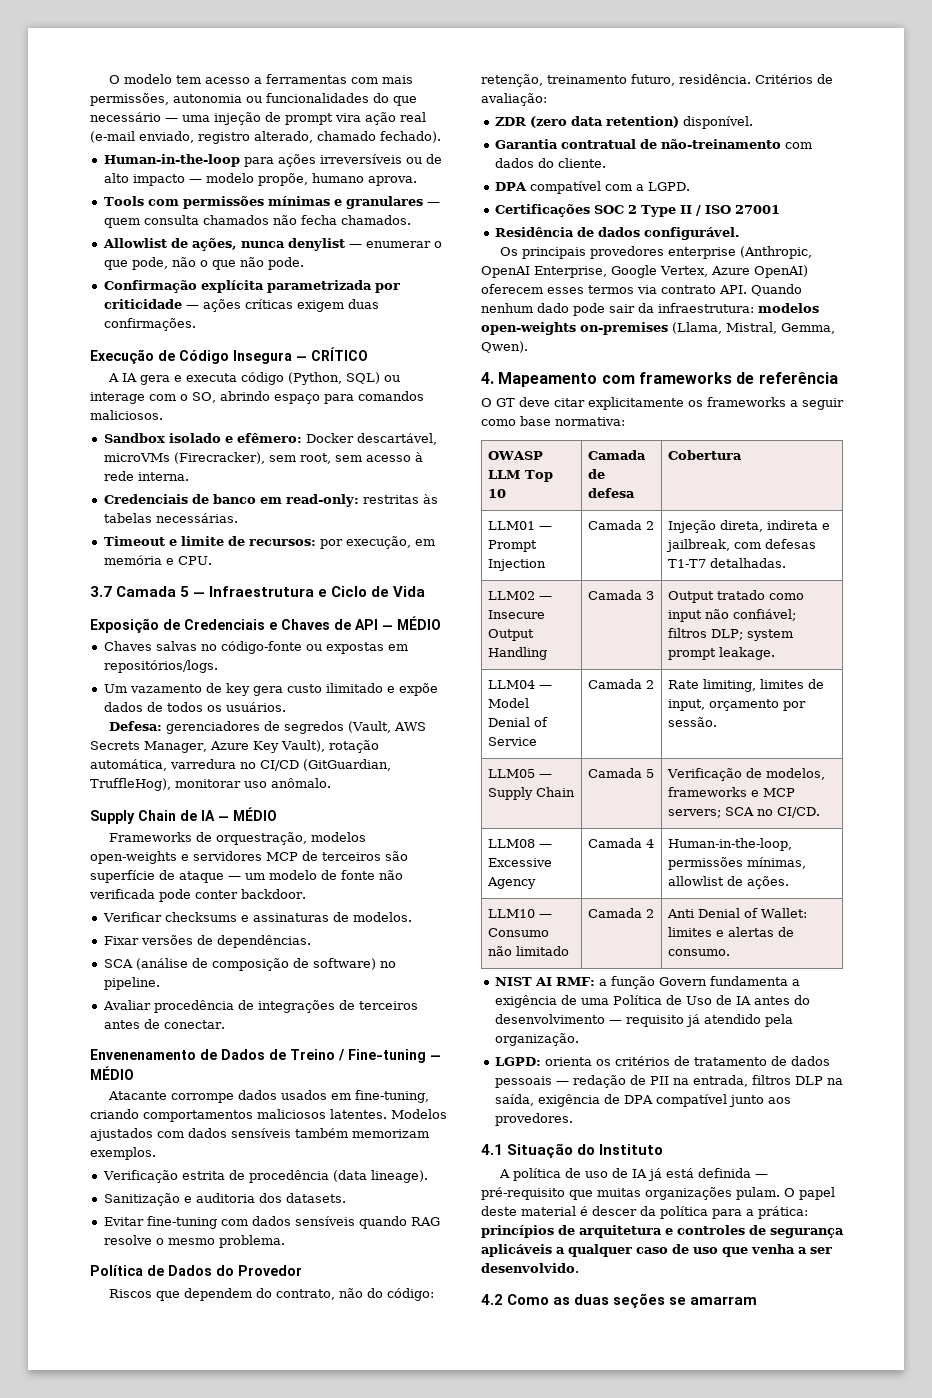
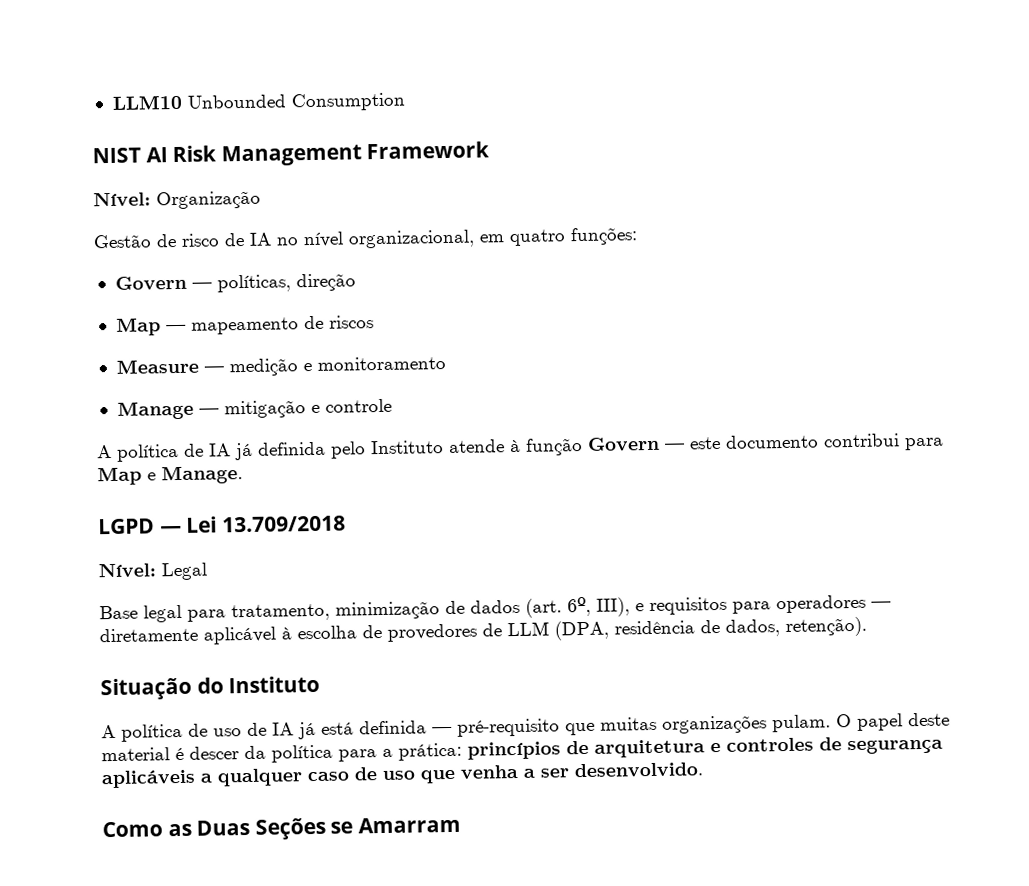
- O modelo tem acesso a ferramentas com mais permissões, autonomia ou funcionalidades do que necessário — uma injeção de prompt vira ação real (e-mail enviado, registro alterado, chamado fechado).
- Human-in-the-loop para ações irreversíveis ou de alto impacto — modelo propõe, humano aprova.
- Tools com permissões mínimas e granulares — quem consulta chamados não fecha chamados.
- Allowlist de ações, nunca denylist — enumerar o que pode, não o que não pode.
- Confirmação explícita parametrizada por criticidade — ações críticas exigem duas confirmações.
- Execução de Código Insegura — CRÍTICO
- A IA gera e executa código (Python, SQL) ou interage com o SO, abrindo espaço para comandos maliciosos.
- Sandbox isolado e efêmero: Docker descartável, microVMs (Firecracker), sem root, sem acesso à rede interna.
- Credenciais de banco em read-only: restritas às tabelas necessárias.
- Timeout e limite de recursos: por execução, em memória e CPU.
- 3.7 Camada 5 — Infraestrutura e Ciclo de Vida
- Exposição de Credenciais e Chaves de API — MÉDIO
- Chaves salvas no código-fonte ou expostas em repositórios/logs.
- Um vazamento de key gera custo ilimitado e expõe dados de todos os usuários.
- Defesa: gerenciadores de segredos (Vault, AWS Secrets Manager, Azure Key Vault), rotação automática, varredura no CI/CD (GitGuardian, TruffleHog), monitorar uso anômalo.
- Supply Chain de IA — MÉDIO
- Frameworks de orquestração, modelos open-weights e servidores MCP de terceiros são superfície de ataque — um modelo de fonte não verificada pode conter backdoor.
- Verificar checksums e assinaturas de modelos.
- Fixar versões de dependências.
- SCA (análise de composição de software) no pipeline.
- Avaliar procedência de integrações de terceiros antes de conectar.
- Envenenamento de Dados de Treino / Fine-tuning — MÉDIO
- Atacante corrompe dados usados em fine-tuning, criando comportamentos maliciosos latentes. Modelos ajustados com dados sensíveis também memorizam exemplos.
- Verificação estrita de procedência (data lineage).
- Sanitização e auditoria dos datasets.
- Evitar fine-tuning com dados sensíveis quando RAG resolve o mesmo problema.
- Política de Dados do Provedor
- Riscos que dependem do contrato, não do código: retenção, treinamento futuro, residência. Critérios de avaliação:
- ZDR (zero data retention) disponível.
- Garantia contratual de não-treinamento com dados do cliente.
- DPA compatível com a LGPD.
- Certificações SOC 2 Type II / ISO 27001
- Residência de dados configurável.
- Os principais provedores enterprise (Anthropic, OpenAI Enterprise, Google Vertex, Azure OpenAI) oferecem esses termos via contrato API. Quando nenhum dado pode sair da infraestrutura: modelos open-weights on-premises (Llama, Mistral, Gemma, Qwen).
- 4. Mapeamento com frameworks de referência
- O GT deve citar explicitamente os frameworks a seguir como base normativa:
- OWASP LLM Top 10 | Camada de defesa | Cobertura
- LLM01 — Prompt Injection | Camada 2 | Injeção direta, indireta e jailbreak, com defesas T1-T7 detalhadas.
- LLM02 — Insecure Output Handling | Camada 3 | Output tratado como input não confiável; filtros DLP; system prompt leakage.
- LLM04 — Model Denial of Service | Camada 2 | Rate limiting, limites de input, orçamento por sessão.
- LLM05 — Supply Chain | Camada 5 | Verificação de modelos, frameworks e MCP servers; SCA no CI/CD.
- LLM08 — Excessive Agency | Camada 4 | Human-in-the-loop, permissões mínimas, allowlist de ações.
- LLM10 — Consumo não limitado | Camada 2 | Anti Denial of Wallet: limites e alertas de consumo.
- NIST AI RMF: a função Govern fundamenta a exigência de uma Política de Uso de IA antes do desenvolvimento — requisito já atendido pela organização.
- LGPD: orienta os critérios de tratamento de dados pessoais — redação de PII na entrada, filtros DLP na saída, exigência de DPA compatível junto aos provedores.
- 4.1 Situação do Instituto
+ LLM10 Unbounded Consumption
+ NIST AI Risk Management Framework
+ Nível: Organização
+ Gestão de risco de IA no nível organizacional, em quatro funções:
+ Govern — políticas, direção
+ Map — mapeamento de riscos
+ Measure — medição e monitoramento
+ Manage — mitigação e controle
+ A política de IA já definida pelo Instituto atende à função Govern — este documento contribui para Map e Manage.
+ LGPD — Lei 13.709/2018
+ Nível: Legal
+ Base legal para tratamento, minimização de dados (art. 6º, III), e requisitos para operadores — diretamente aplicável à escolha de provedores de LLM (DPA, residência de dados, retenção).
+ Situação do Instituto
- 4.2 Como as duas seções se amarram
+ Como as Duas Seções se Amarram

